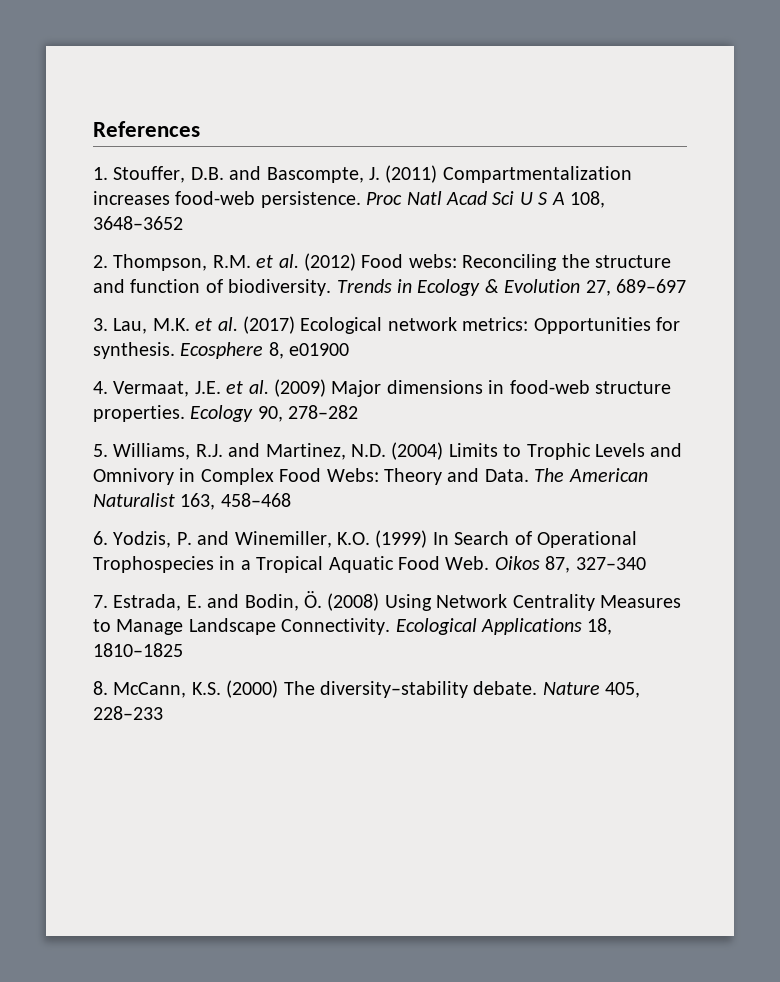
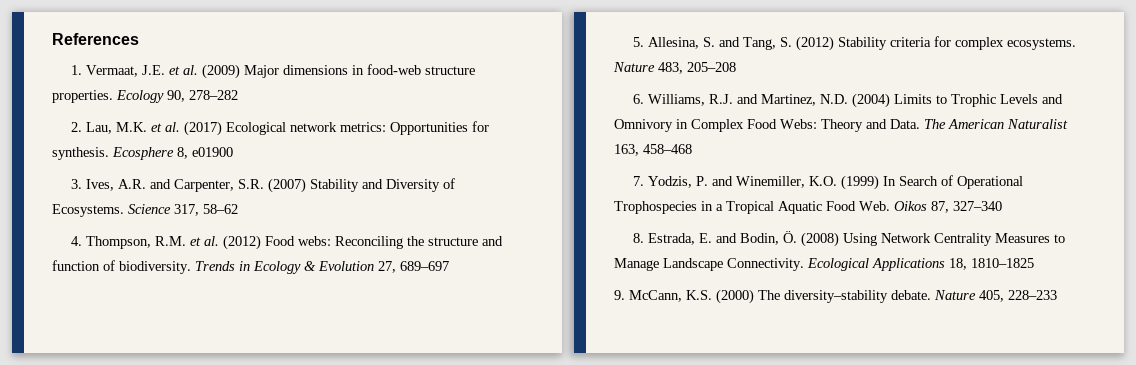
- 1. Stouffer, D.B. and Bascompte, J. (2011) Compartmentalization increases food-web persistence. Proc Natl Acad Sci U S A 108, 3648–3652
- 2. Thompson, R.M. et al. (2012) Food webs: Reconciling the structure and function of biodiversity.
+ 1. Vermaat, J.E. et al. (2009) Major dimensions in food-web structure properties. Ecology 90, 278–282
+ 2. Lau, M.K. et al. (2017) Ecological network metrics: Opportunities for synthesis. Ecosphere 8, e01900
+ 3. Ives, A.R. and Carpenter, S.R. (2007) Stability and Diversity of Ecosystems. Science 317, 58–62
+ 4. Thompson, R.M. et al. (2012) Food webs: Reconciling the structure and function of biodiversity.
- 3. Lau, M.K. et al. (2017) Ecological network metrics: Opportunities for synthesis. Ecosphere 8, e01900
- 4. Vermaat, J.E. et al. (2009) Major dimensions in food-web structure properties. Ecology 90, 278–282
- 5. Williams, R.J. and Martinez, N.D. (2004) Limits to Trophic Levels and Omnivory in Complex Food Webs: Theory and Data.
+ 5. Allesina, S. and Tang, S. (2012) Stability criteria for complex ecosystems. Nature 483, 205–208
+ 6. Williams, R.J. and Martinez, N.D. (2004) Limits to Trophic Levels and Omnivory in Complex Food Webs: Theory and Data.
- 6. Yodzis, P. and Winemiller, K.O. (1999) In Search of Operational Trophospecies in a Tropical Aquatic Food Web. Oikos 87, 327–340
+ 7. Yodzis, P. and Winemiller, K.O. (1999) In Search of Operational Trophospecies in a Tropical Aquatic Food Web. Oikos 87, 327–340
- 7. Estrada, E. and Bodin, Ö. (2008) Using Network Centrality Measures to Manage Landscape Connectivity.
+ 8. Estrada, E. and Bodin, Ö. (2008) Using Network Centrality Measures to Manage Landscape Connectivity.
- 8. McCann, K.S. (2000) The diversity–stability debate.
+ 9. McCann, K.S. (2000) The diversity–stability debate.

